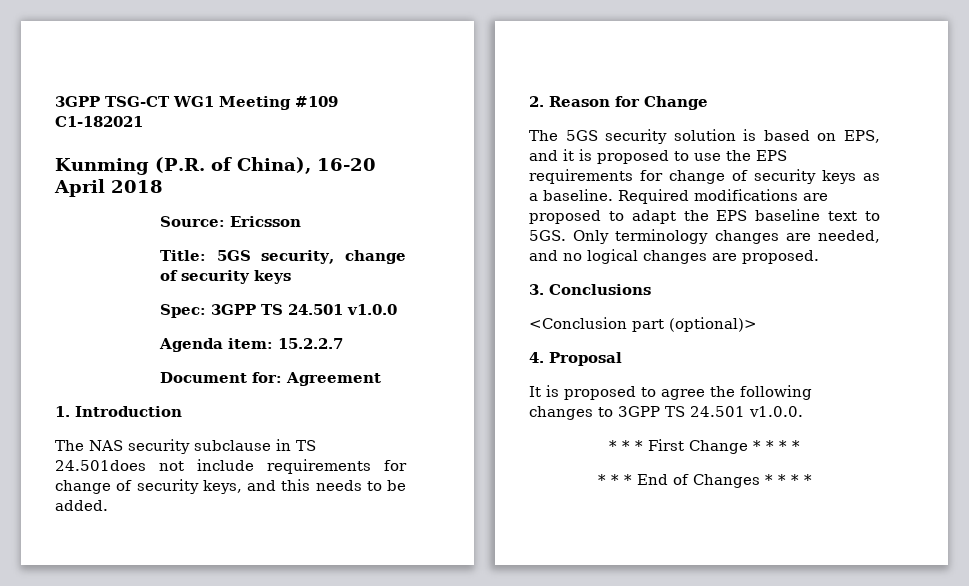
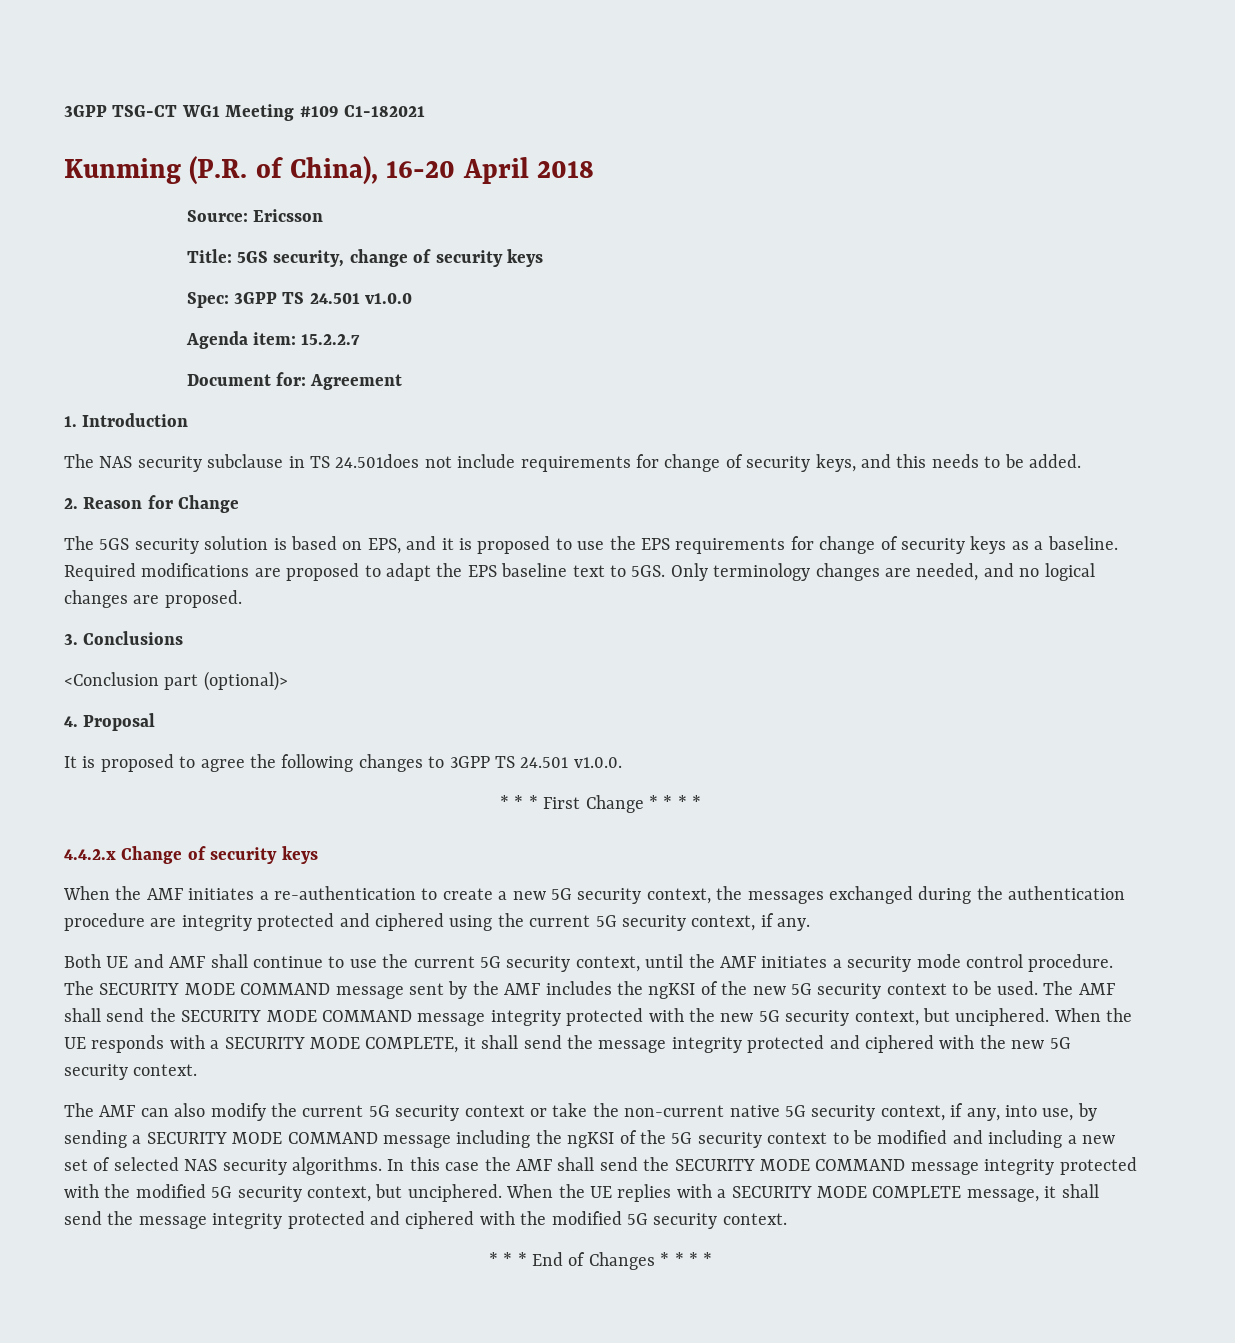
+ 4.4.2.x Change of security keys
+ When the AMF initiates a re-authentication to create a new 5G security context, the messages exchanged during the authentication procedure are integrity protected and ciphered using the current 5G security context, if any.
+ Both UE and AMF shall continue to use the current 5G security context, until the AMF initiates a security mode control procedure. The SECURITY MODE COMMAND message sent by the AMF includes the ngKSI of the new 5G security context to be used. The AMF shall send the SECURITY MODE COMMAND message integrity protected with the new 5G security context, but unciphered. When the UE responds with a SECURITY MODE COMPLETE, it shall send the message integrity protected and ciphered with the new 5G security context.
+ The AMF can also modify the current 5G security context or take the non-current native 5G security context, if any, into use, by sending a SECURITY MODE COMMAND message including the ngKSI of the 5G security context to be modified and including a new set of selected NAS security algorithms. In this case the AMF shall send the SECURITY MODE COMMAND message integrity protected with the modified 5G security context, but unciphered. When the UE replies with a SECURITY MODE COMPLETE message, it shall send the message integrity protected and ciphered with the modified 5G security context.

